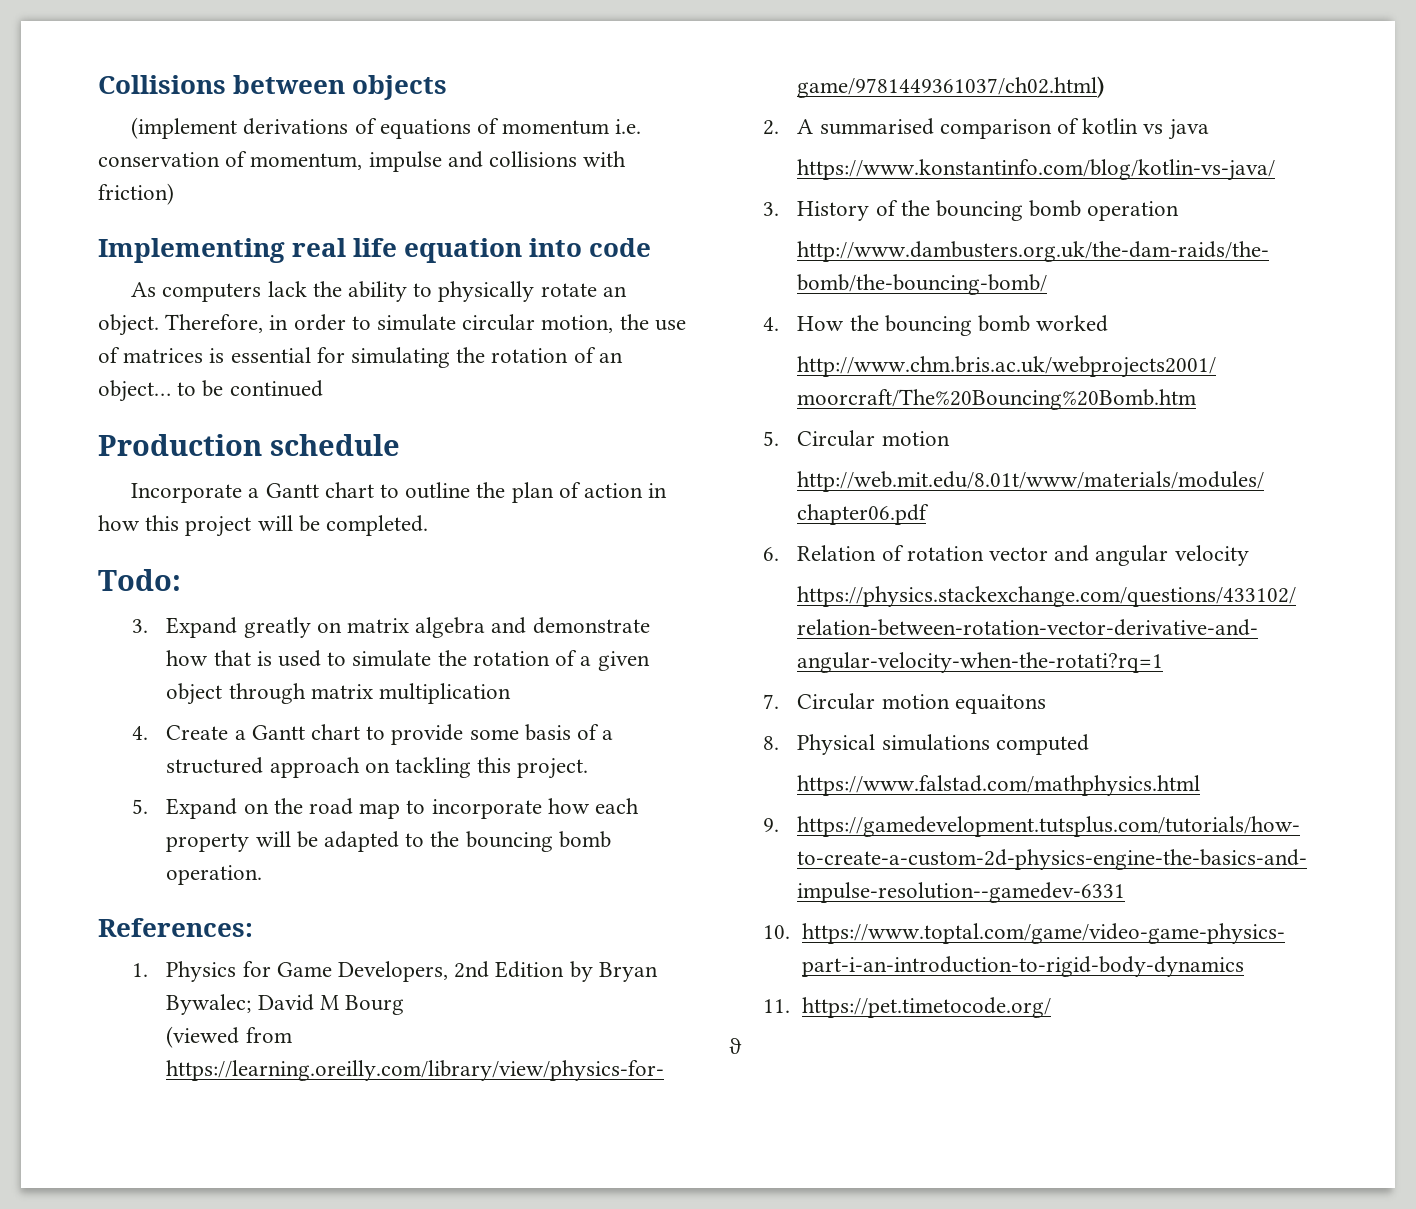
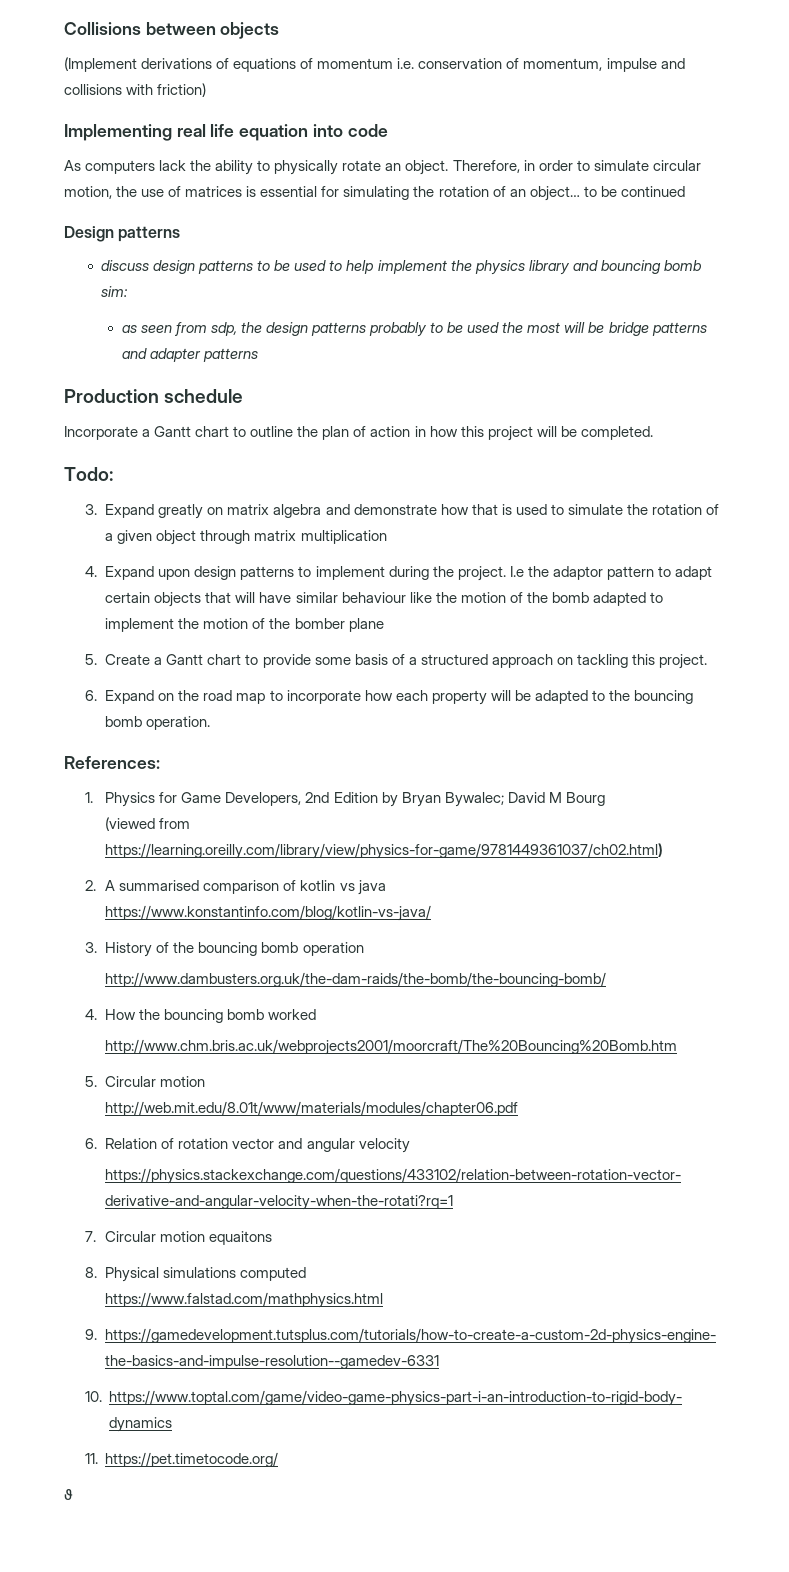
- (implement derivations of equations of momentum i.e. conservation of momentum, impulse and collisions with friction)
+ (Implement derivations of equations of momentum i.e. conservation of momentum, impulse and collisions with friction)
+ Design patterns
+ discuss design patterns to be used to help implement the physics library and bouncing bomb sim:
+ as seen from sdp, the design patterns probably to be used the most will be bridge patterns and adapter patterns
- 4. Create a Gantt chart to provide some basis of a structured approach on tackling this project.
+ 4. Expand upon design patterns to implement during the project. I.e the adaptor pattern to adapt certain objects that will have similar behaviour like the motion of the bomb adapted to implement the motion of the bomber plane
+ 5. Create a Gantt chart to provide some basis of a structured approach on tackling this project.
- 5. Expand on the road map to incorporate how each property will be adapted to the bouncing bomb operation.
+ 6. Expand on the road map to incorporate how each property will be adapted to the bouncing bomb operation.

